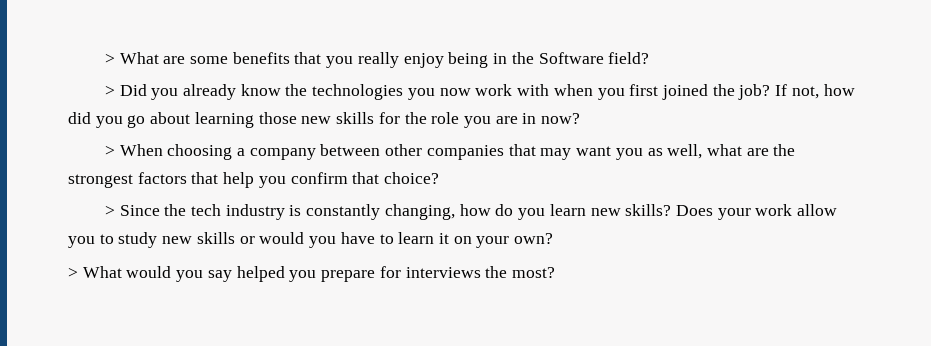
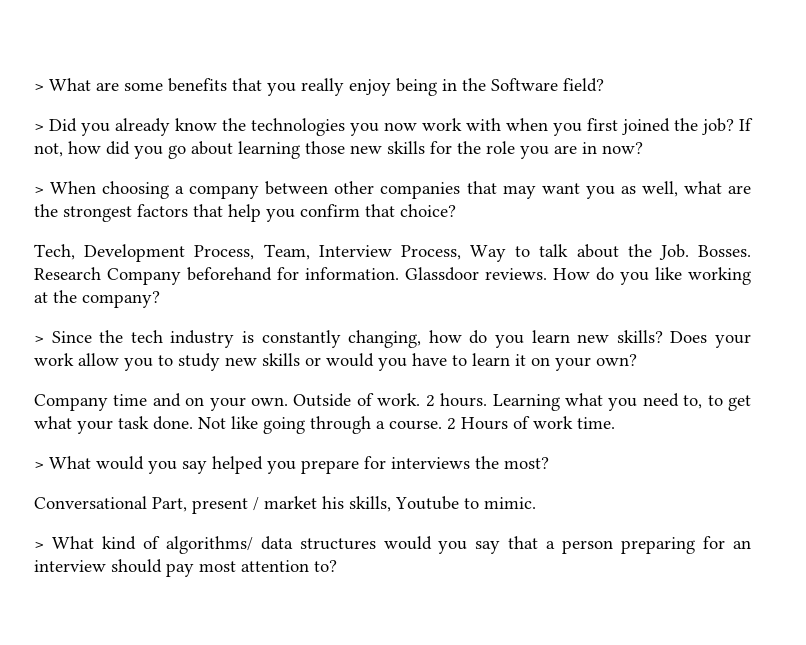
+ Tech, Development Process, Team, Interview Process, Way to talk about the Job. Bosses. Research Company beforehand for information. Glassdoor reviews. How do you like working at the company?
+ Company time and on your own. Outside of work. 2 hours. Learning what you need to, to get what your task done. Not like going through a course. 2 Hours of work time.
+ Conversational Part, present / market his skills, Youtube to mimic.
+ > What kind of algorithms/ data structures would you say that a person preparing for an interview should pay most attention to?

